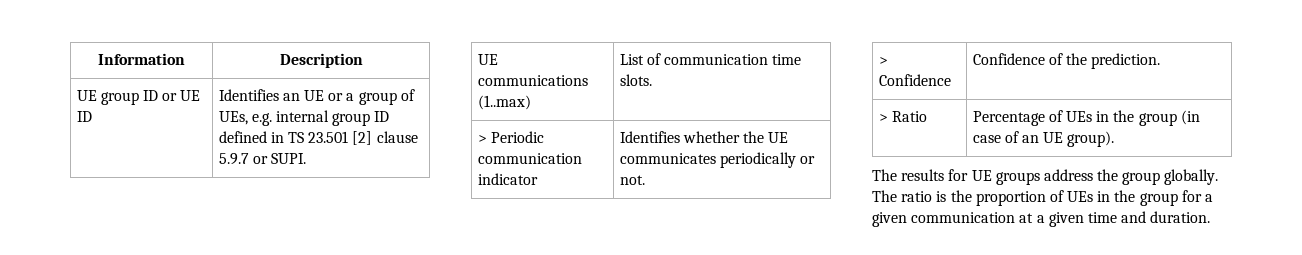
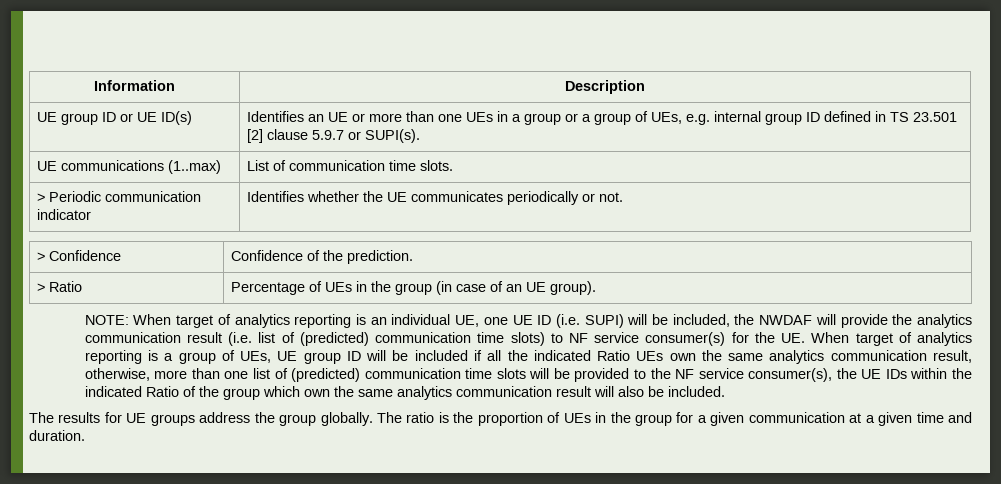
- UE group ID or UE ID | Identifies an UE or a group of UEs, e.g. internal group ID defined in TS 23.501 [2] clause 5.9.7 or SUPI.
+ UE group ID or UE ID(s) | Identifies an UE or more than one UEs in a group or a group of UEs, e.g. internal group ID defined in TS 23.501 [2] clause 5.9.7 or SUPI(s).
+ NOTE: When target of analytics reporting is an individual UE, one UE ID (i.e. SUPI) will be included, the NWDAF will provide the analytics communication result (i.e. list of (predicted) communication time slots) to NF service consumer(s) for the UE. When target of analytics reporting is a group of UEs, UE group ID will be included if all the indicated Ratio UEs own the same analytics communication result, otherwise, more than one list of (predicted) communication time slots will be provided to the NF service consumer(s), the UE IDs within the indicated Ratio of the group which own the same analytics communication result will also be included.

